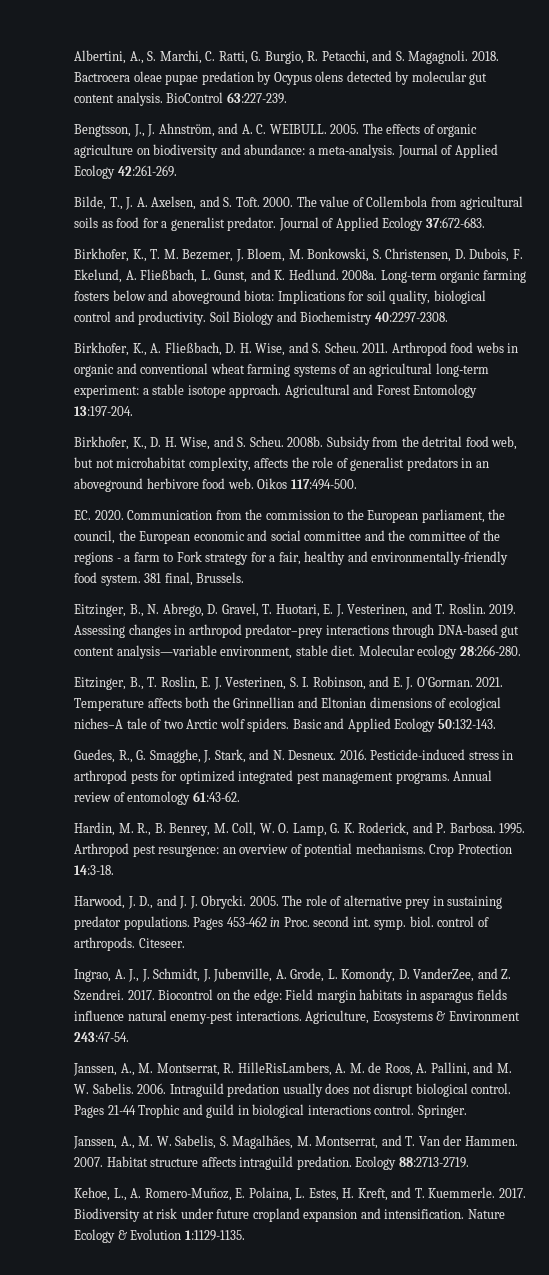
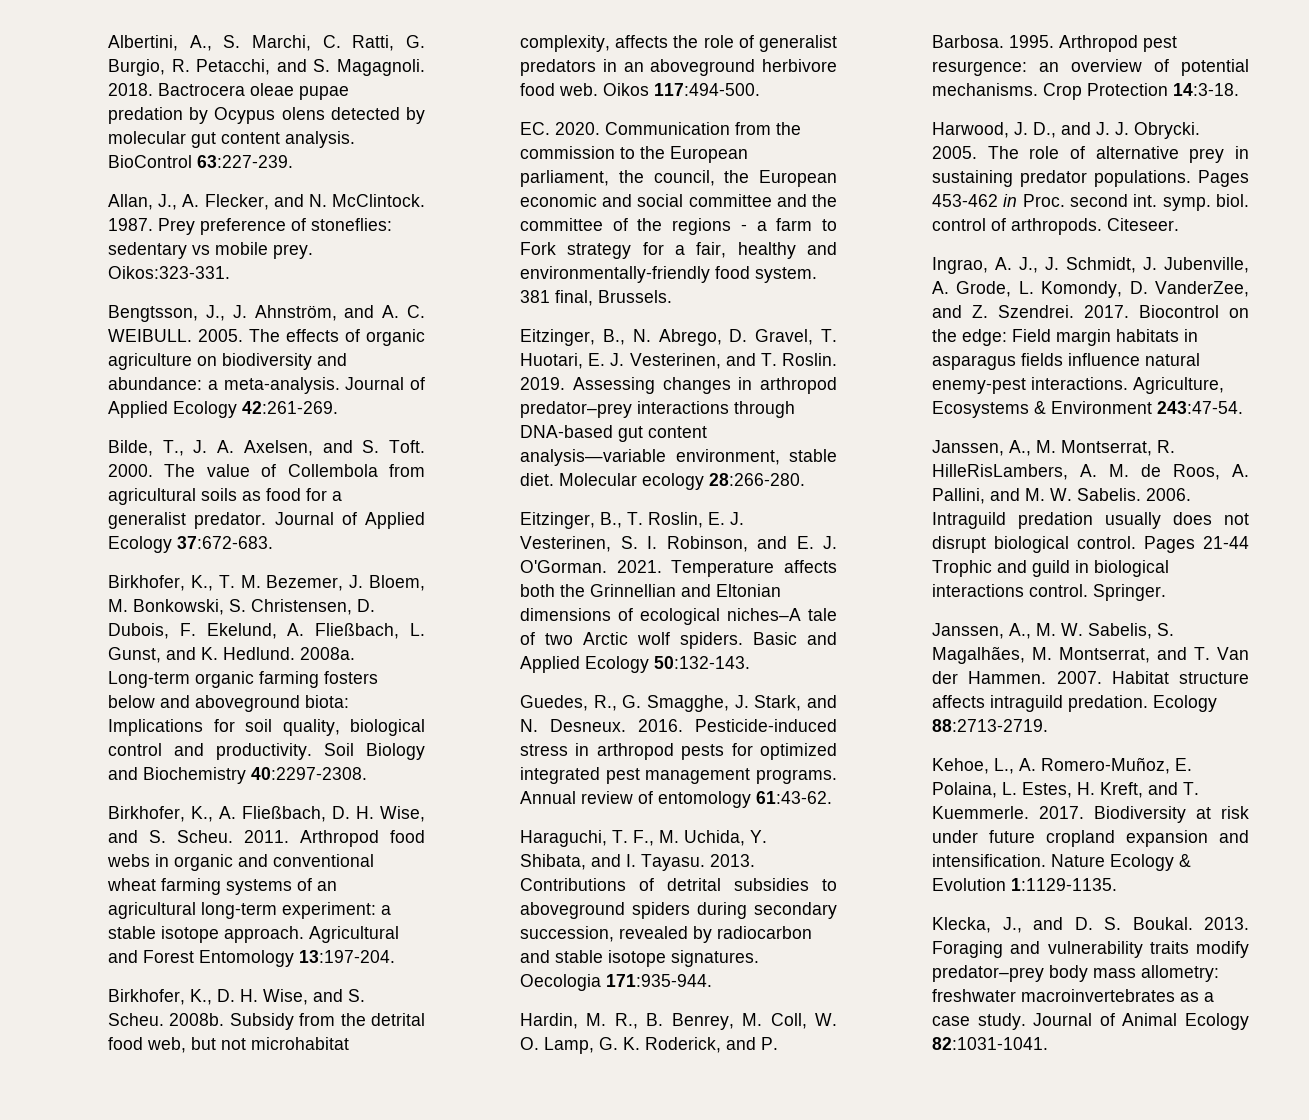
+ Allan, J., A. Flecker, and N. McClintock. 1987. Prey preference of stoneflies: sedentary vs mobile prey. Oikos:323-331.
+ Haraguchi, T. F., M. Uchida, Y. Shibata, and I. Tayasu. 2013. Contributions of detrital subsidies to aboveground spiders during secondary succession, revealed by radiocarbon and stable isotope signatures. Oecologia 171:935-944.
+ Klecka, J., and D. S. Boukal. 2013. Foraging and vulnerability traits modify predator–prey body mass allometry: freshwater macroinvertebrates as a case study. Journal of Animal Ecology 82:1031-1041.

